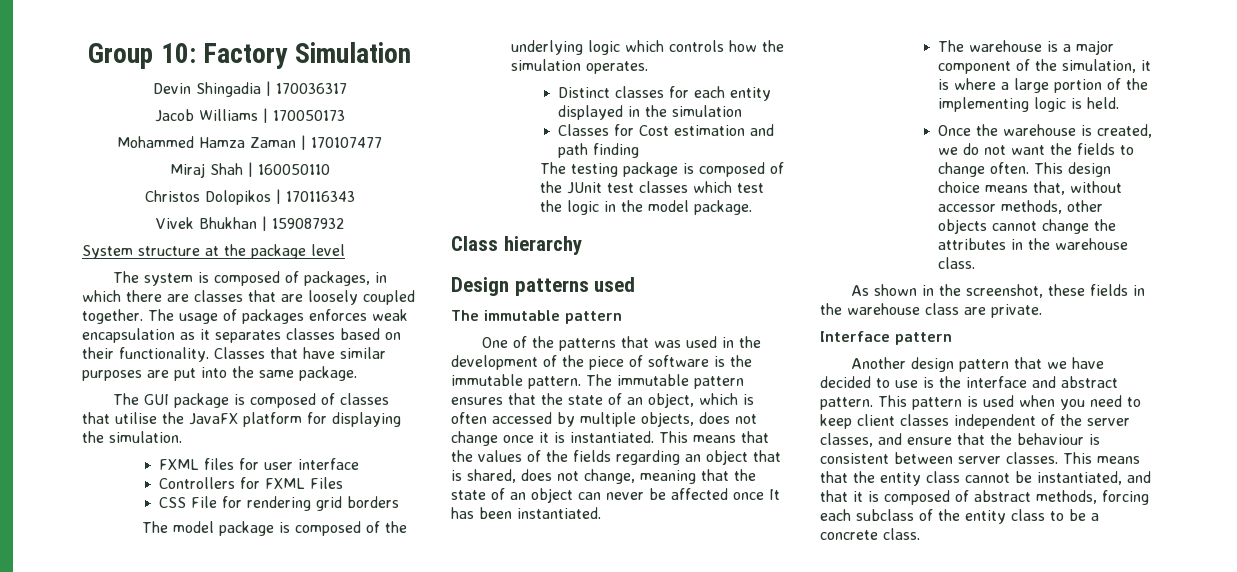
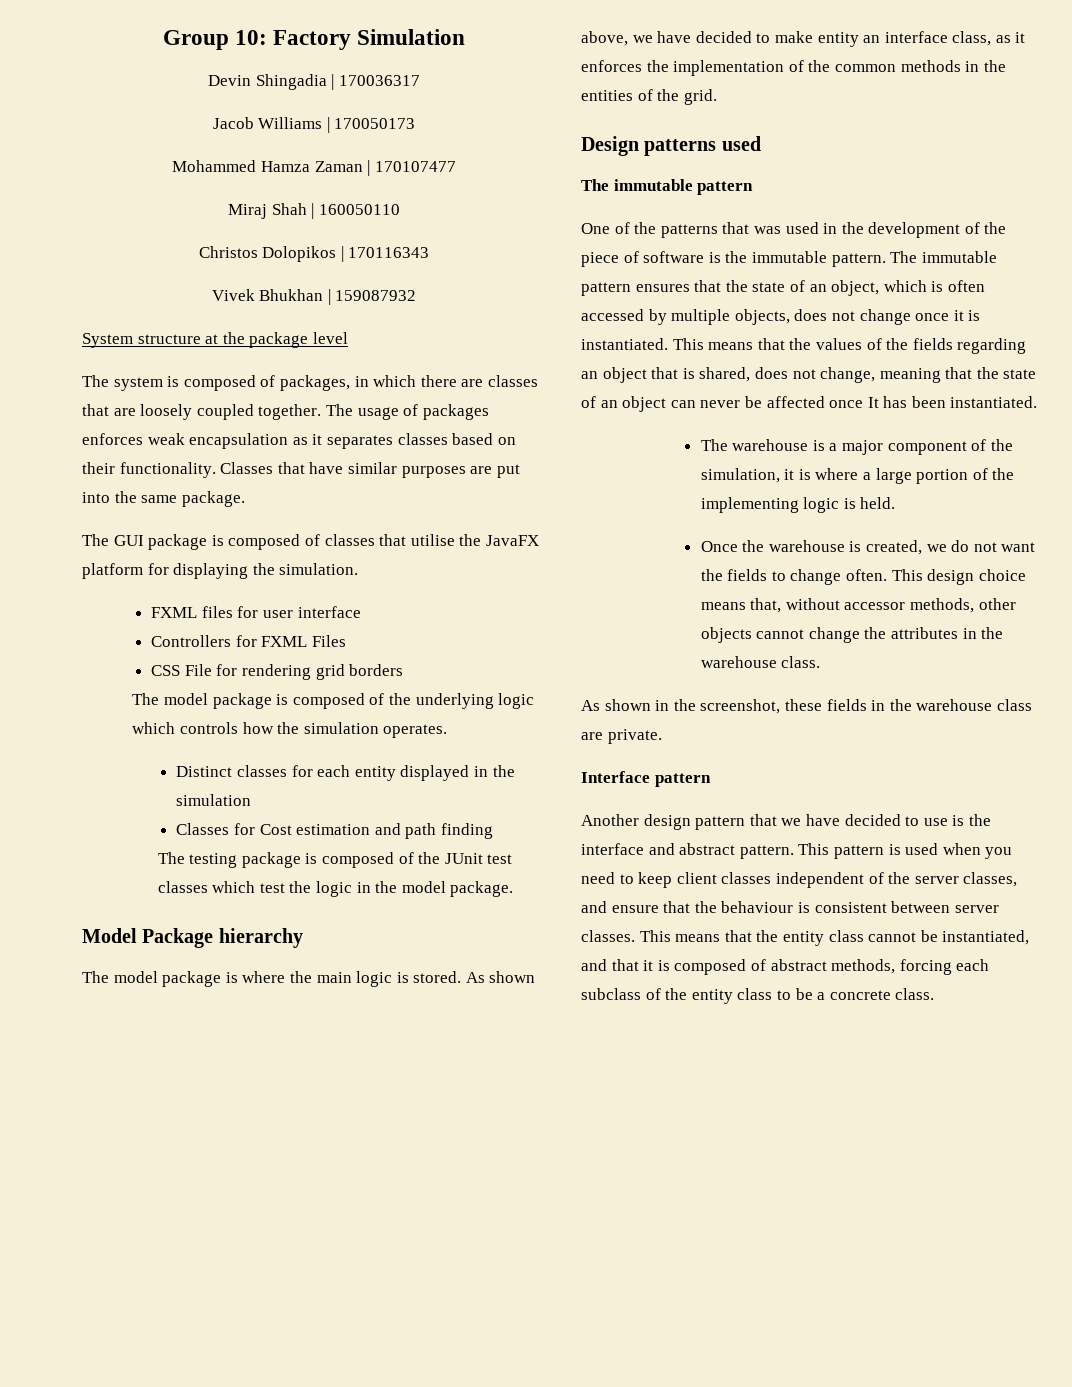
- Class hierarchy
+ Model Package hierarchy
+ The model package is where the main logic is stored. As shown above, we have decided to make entity an interface class, as it enforces the implementation of the common methods in the entities of the grid.

